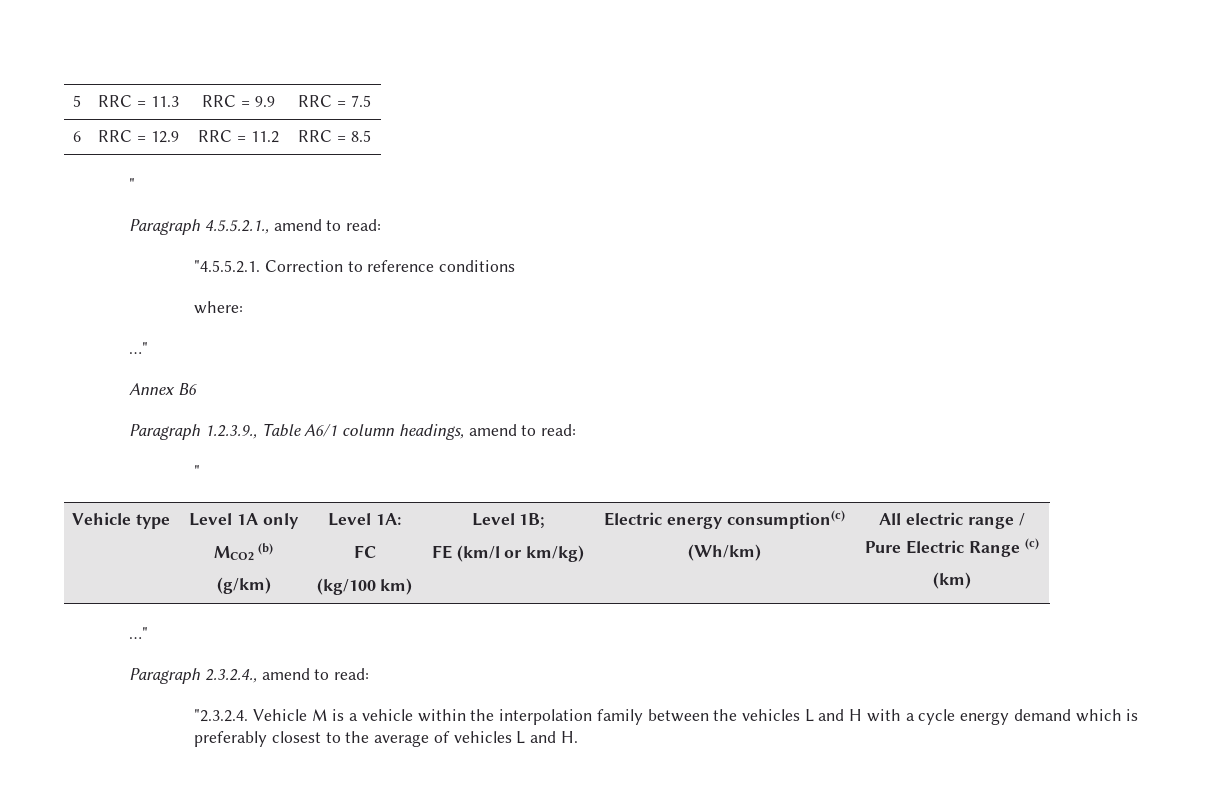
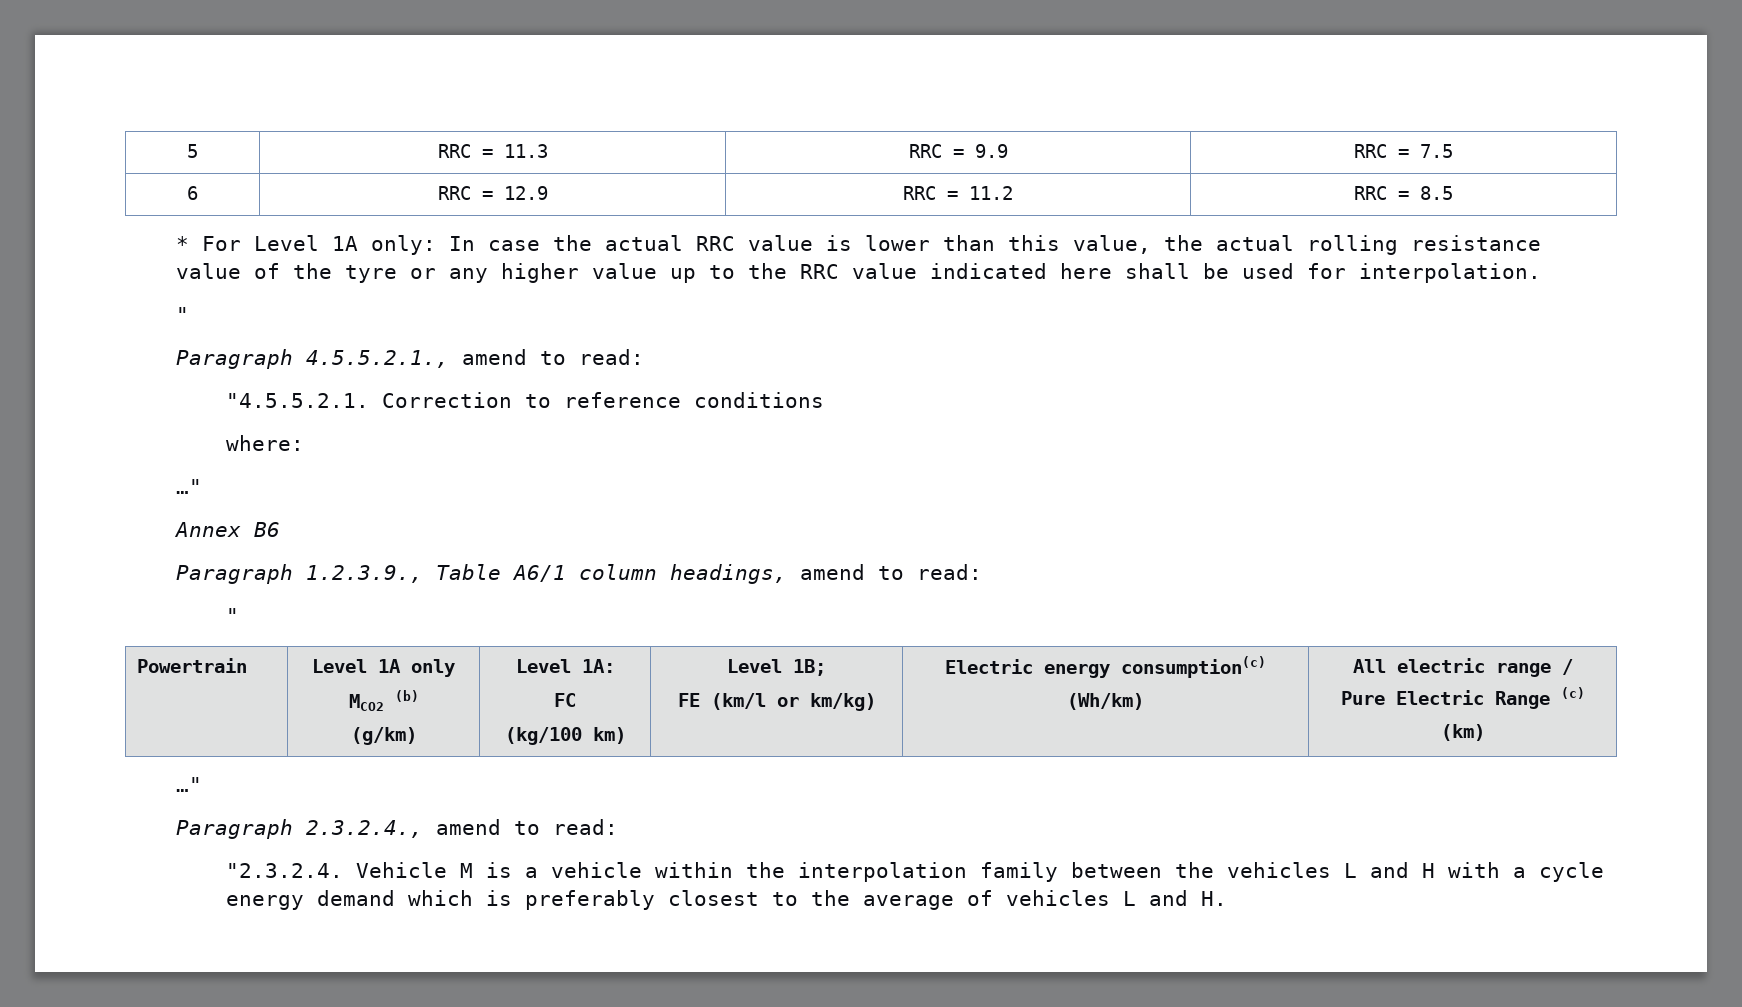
+ * For Level 1A only: In case the actual RRC value is lower than this value, the actual rolling resistance value of the tyre or any higher value up to the RRC value indicated here shall be used for interpolation.
- Vehicle type | Level 1A only
+ Powertrain | Level 1A only

